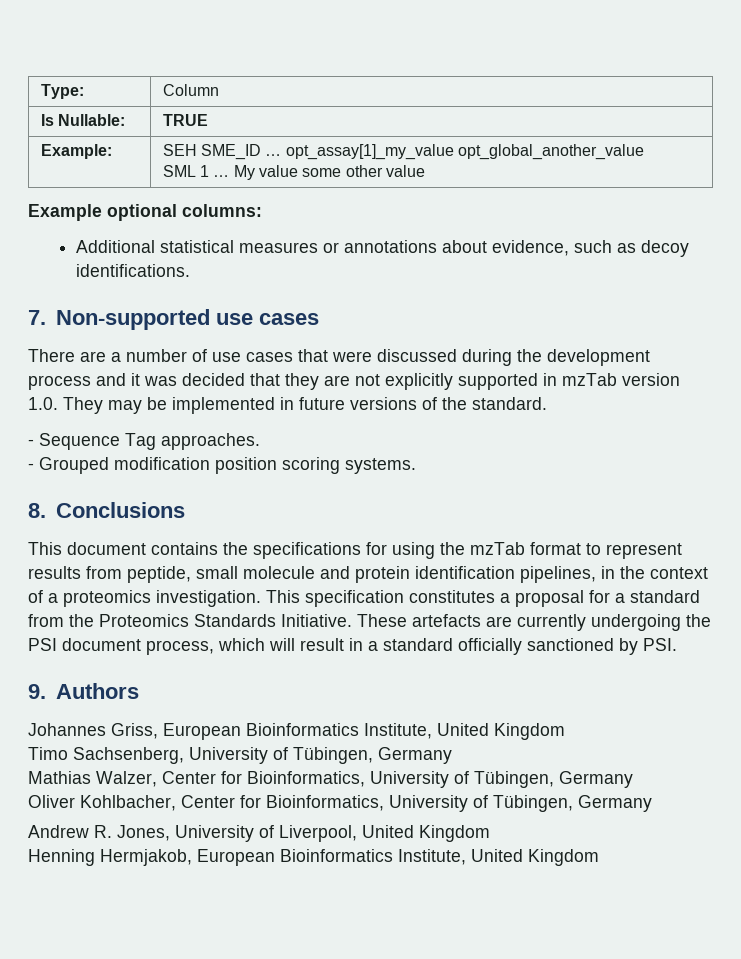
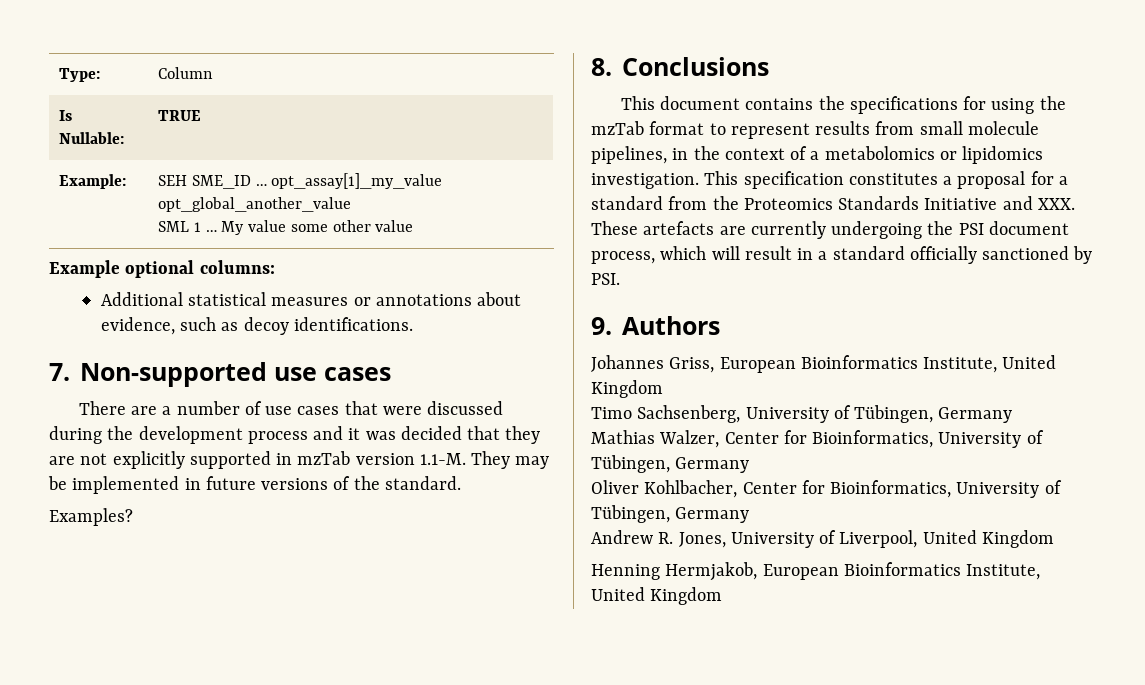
- There are a number of use cases that were discussed during the development process and it was decided that they are not explicitly supported in mzTab version 1.0. They may be implemented in future versions of the standard.
+ There are a number of use cases that were discussed during the development process and it was decided that they are not explicitly supported in mzTab version 1.1-M. They may be implemented in future versions of the standard.
- - Sequence Tag approaches.
- - Grouped modification position scoring systems.
+ Examples?
- This document contains the specifications for using the mzTab format to represent results from peptide, small molecule and protein identification pipelines, in the context of a proteomics investigation.
+ This document contains the specifications for using the mzTab format to represent results from small molecule pipelines, in the context of a metabolomics or lipidomics investigation.
- This specification constitutes a proposal for a standard from the Proteomics Standards Initiative. These artefacts are currently undergoing the PSI document process, which will result in a standard officially sanctioned by PSI.
+ This specification constitutes a proposal for a standard from the Proteomics Standards Initiative and XXX. These artefacts are currently undergoing the PSI document process, which will result in a standard officially sanctioned by PSI.

